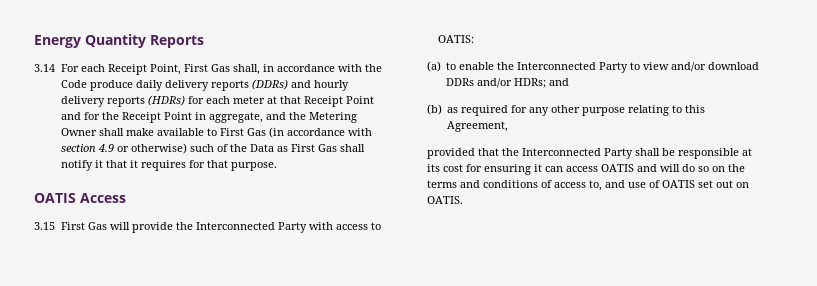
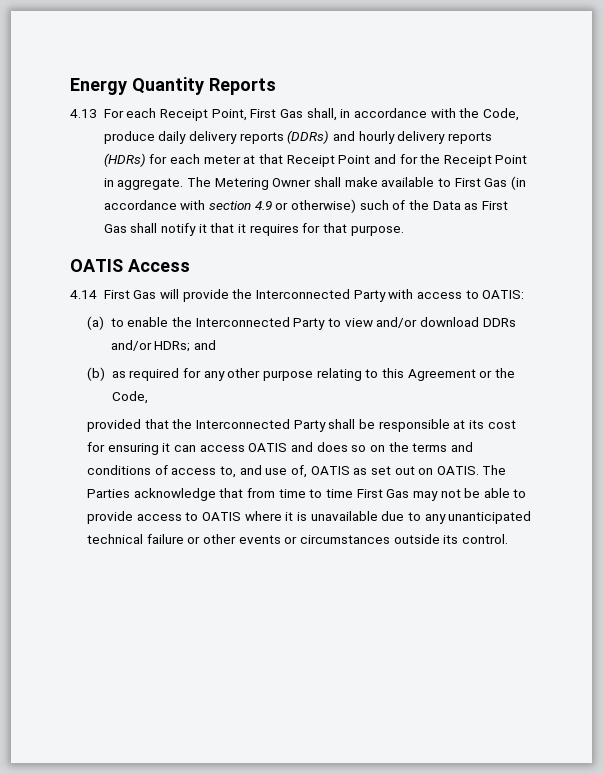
- 3.14 For each Receipt Point, First Gas shall, in accordance with the Code produce daily delivery reports (DDRs) and hourly delivery reports (HDRs) for each meter at that Receipt Point and for the Receipt Point in aggregate, and the Metering Owner shall make available to First Gas (in accordance with section 4.9 or otherwise) such of the Data as First Gas shall notify it that it requires for that purpose.
+ 4.13 For each Receipt Point, First Gas shall, in accordance with the Code, produce daily delivery reports (DDRs) and hourly delivery reports (HDRs) for each meter at that Receipt Point and for the Receipt Point in aggregate. The Metering Owner shall make available to First Gas (in accordance with section 4.9 or otherwise) such of the Data as First Gas shall notify it that it requires for that purpose.
- 3.15 First Gas will provide the Interconnected Party with access to OATIS:
+ 4.14 First Gas will provide the Interconnected Party with access to OATIS:
- (b) as required for any other purpose relating to this Agreement,
+ (b) as required for any other purpose relating to this Agreement or the Code,
- provided that the Interconnected Party shall be responsible at its cost for ensuring it can access OATIS and will do so on the terms and conditions of access to, and use of OATIS set out on OATIS.
+ provided that the Interconnected Party shall be responsible at its cost for ensuring it can access OATIS and does so on the terms and conditions of access to, and use of, OATIS as set out on OATIS.
+ The Parties acknowledge that from time to time First Gas may not be able to provide access to OATIS where it is unavailable due to any unanticipated technical failure or other events or circumstances outside its control.

